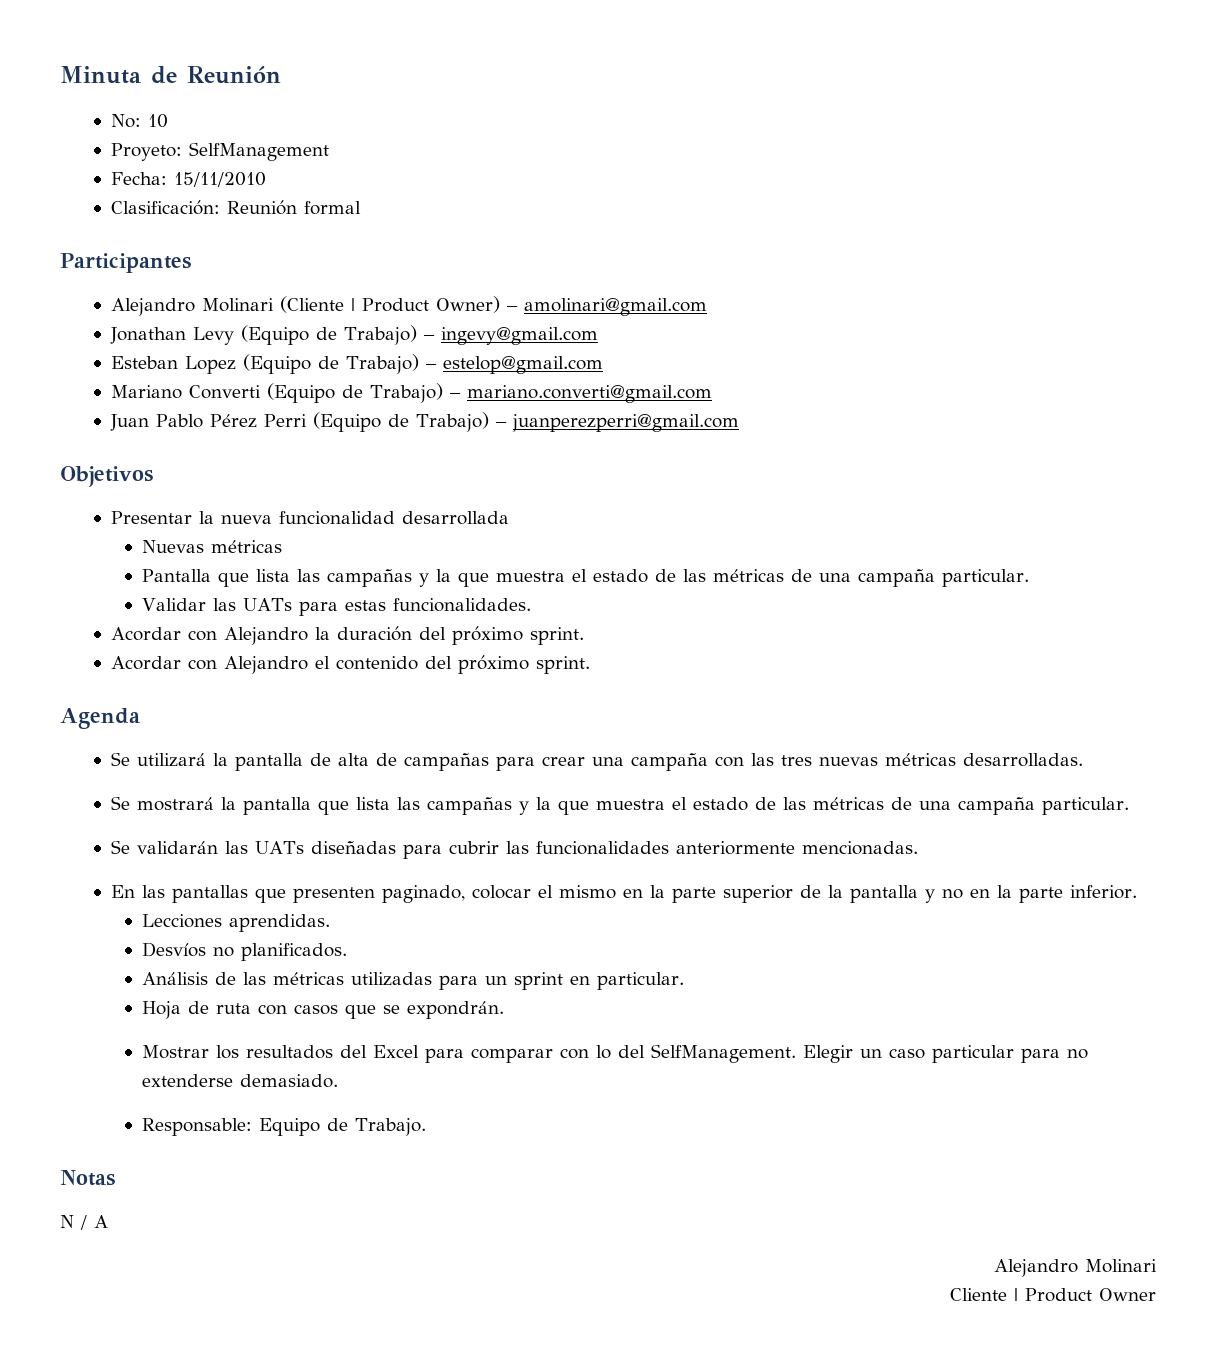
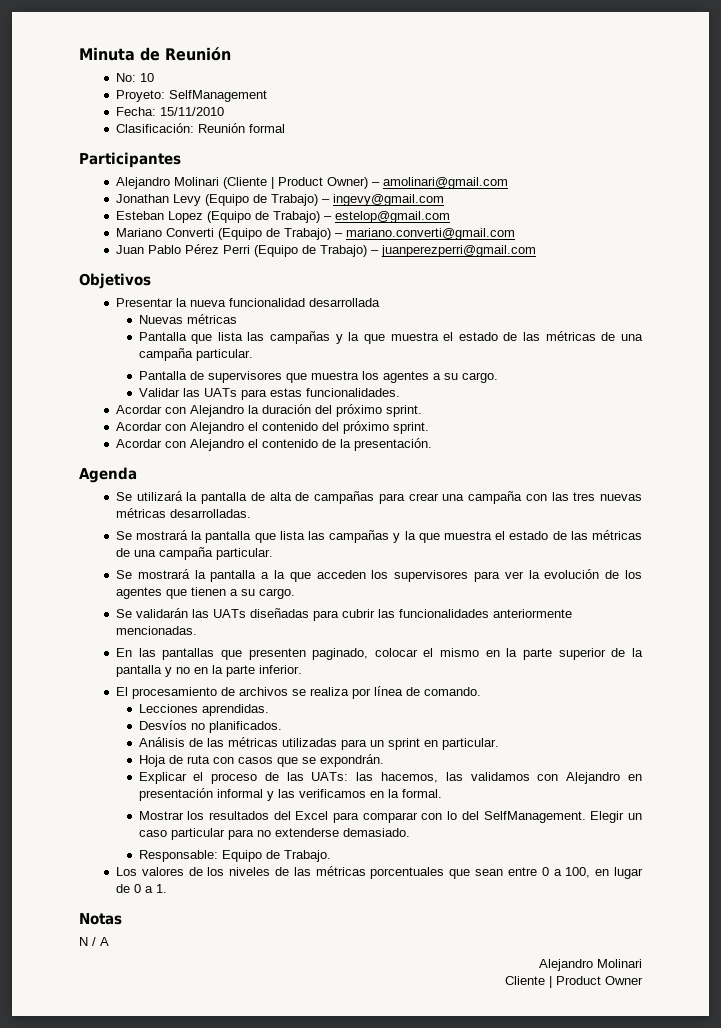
+ Pantalla de supervisores que muestra los agentes a su cargo.
+ Acordar con Alejandro el contenido de la presentación.
+ Se mostrará la pantalla a la que acceden los supervisores para ver la evolución de los agentes que tienen a su cargo.
+ El procesamiento de archivos se realiza por línea de comando.
+ Explicar el proceso de las UATs: las hacemos, las validamos con Alejandro en presentación informal y las verificamos en la formal.
+ Los valores de los niveles de las métricas porcentuales que sean entre 0 a 100, en lugar de 0 a 1.

